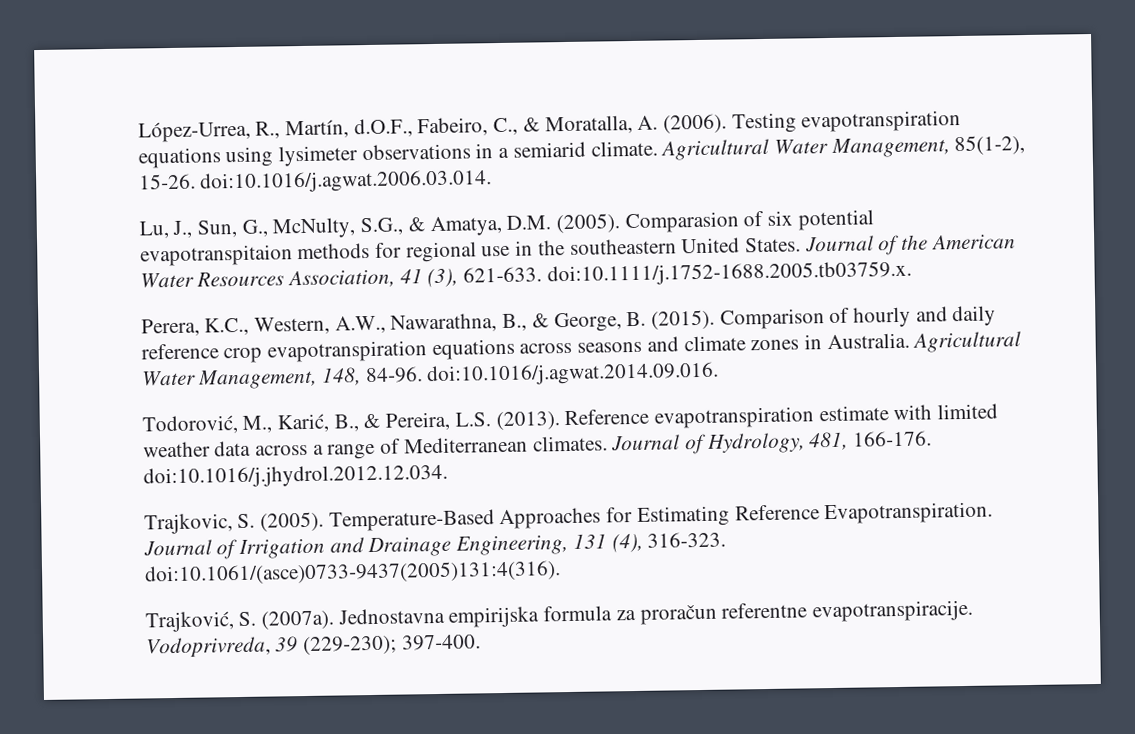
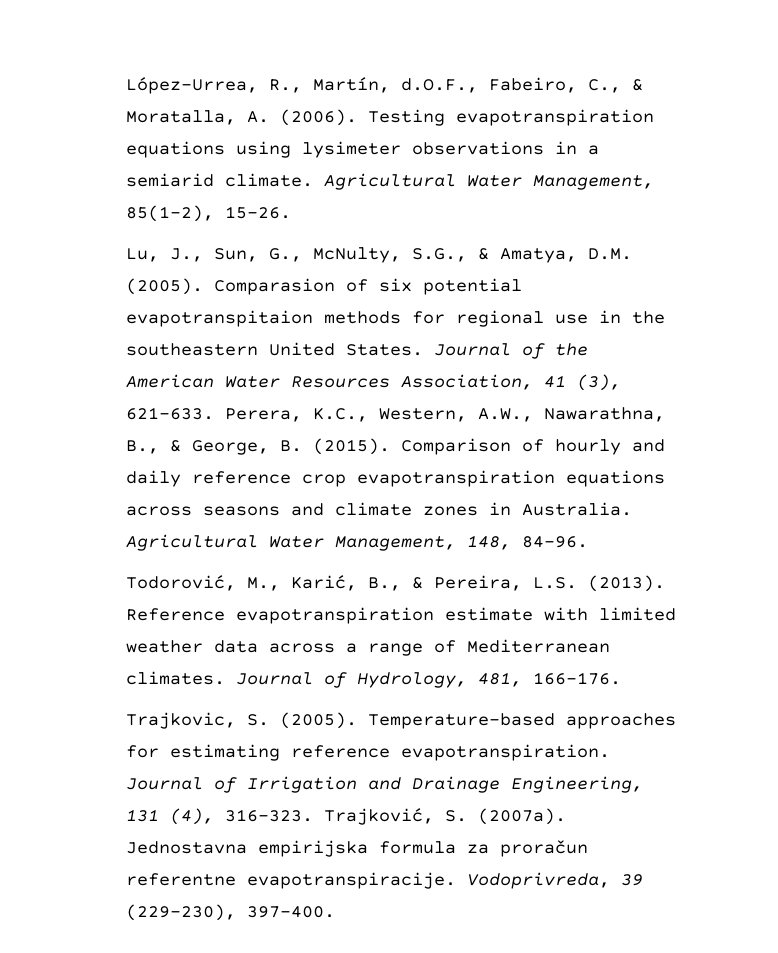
- Agricultural Water Management, 85(1-2), 15-26. doi:10.1016/j.agwat.2006.03.014.
+ Agricultural Water Management, 85(1-2), 15-26.
- Journal of the American Water Resources Association, 41 (3), 621-633. doi:10.1111/j.1752-1688.2005.tb03759.x.
- Perera, K.C., Western, A.W., Nawarathna, B., & George, B. (2015).
+ Journal of the American Water Resources Association, 41 (3), 621-633. Perera, K.C., Western, A.W., Nawarathna, B., & George, B. (2015).
- Agricultural Water Management, 148, 84-96. doi:10.1016/j.agwat.2014.09.016.
+ Agricultural Water Management, 148, 84-96.
- Journal of Hydrology, 481, 166-176. doi:10.1016/j.jhydrol.2012.12.034.
+ Journal of Hydrology, 481, 166-176.
- Temperature-Based Approaches for Estimating Reference Evapotranspiration.
+ Temperature-based approaches for estimating reference evapotranspiration.
- Journal of Irrigation and Drainage Engineering, 131 (4), 316-323. doi:10.1061/(asce)0733-9437(2005)131:4(316).
- Trajković, S. (2007a).
+ Journal of Irrigation and Drainage Engineering, 131 (4), 316-323. Trajković, S. (2007a).
- Vodoprivreda, 39 (229-230); 397-400.
+ Vodoprivreda, 39 (229-230), 397-400.

